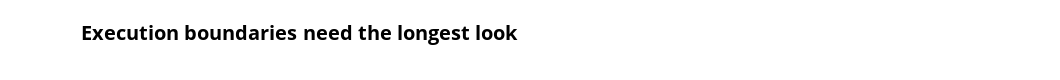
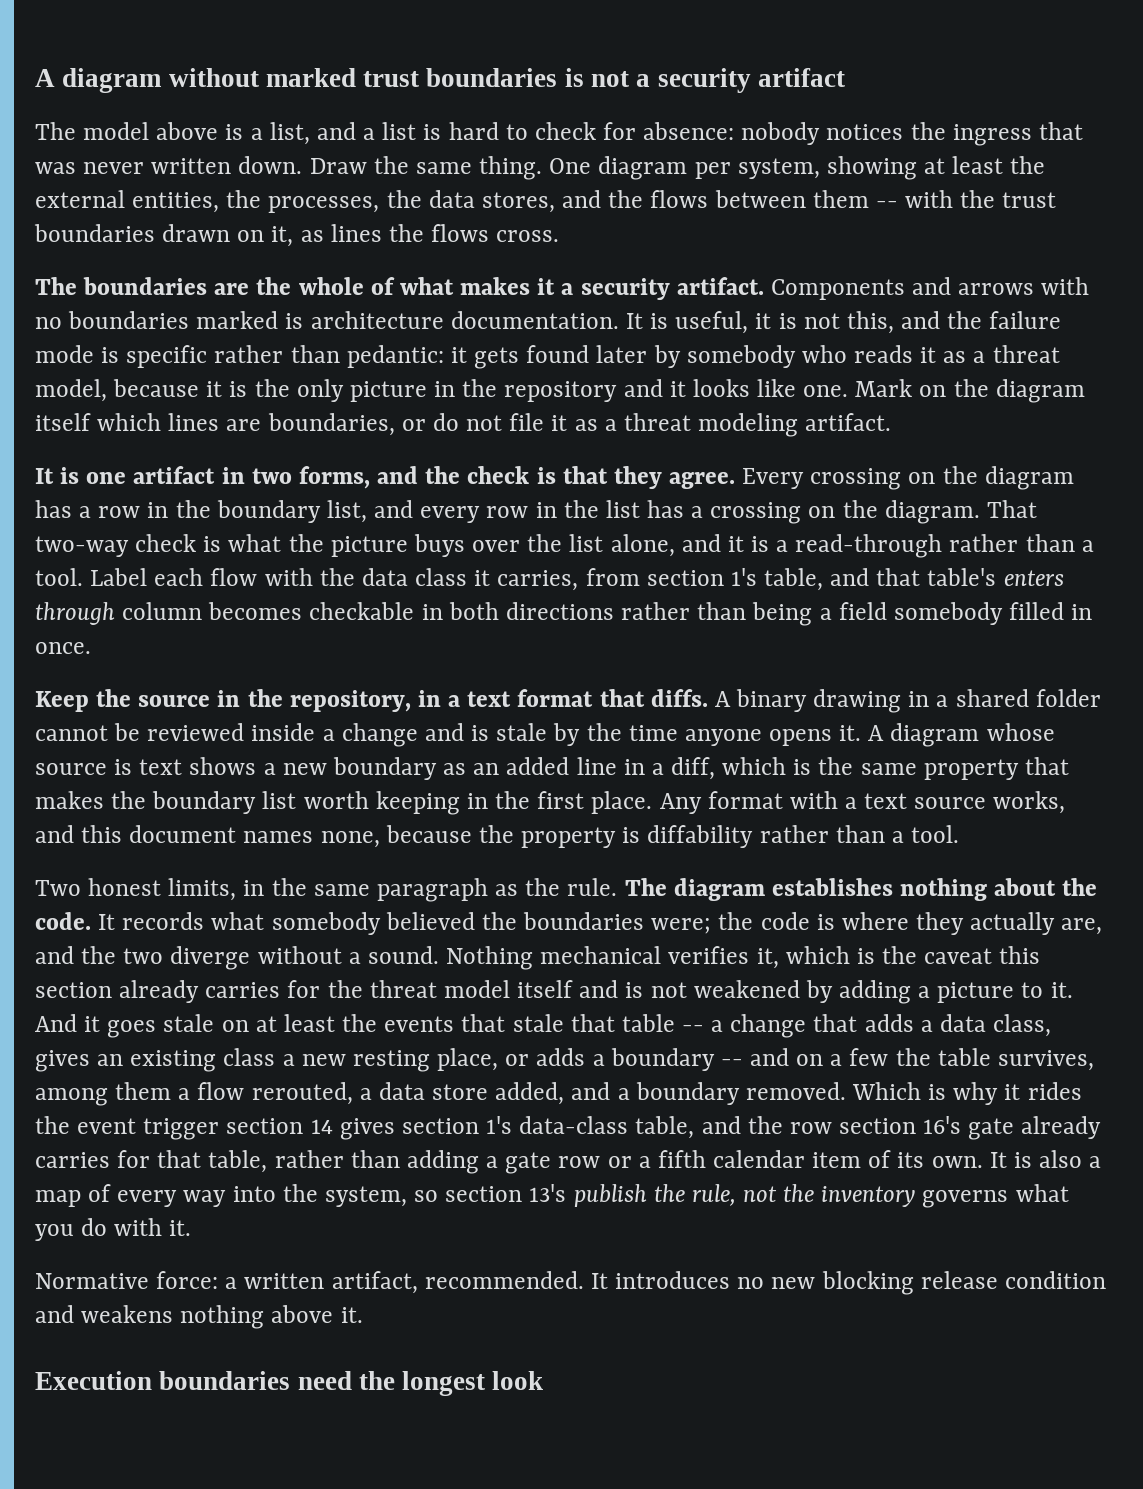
+ A diagram without marked trust boundaries is not a security artifact
+ The model above is a list, and a list is hard to check for absence: nobody notices the ingress that was never written down. Draw the same thing. One diagram per system, showing at least the external entities, the processes, the data stores, and the flows between them -- with the trust boundaries drawn on it, as lines the flows cross.
+ The boundaries are the whole of what makes it a security artifact. Components and arrows with no boundaries marked is architecture documentation. It is useful, it is not this, and the failure mode is specific rather than pedantic: it gets found later by somebody who reads it as a threat model, because it is the only picture in the repository and it looks like one. Mark on the diagram itself which lines are boundaries, or do not file it as a threat modeling artifact.
+ It is one artifact in two forms, and the check is that they agree. Every crossing on the diagram has a row in the boundary list, and every row in the list has a crossing on the diagram. That two-way check is what the picture buys over the list alone, and it is a read-through rather than a tool. Label each flow with the data class it carries, from section 1's table, and that table's enters through column becomes checkable in both directions rather than being a field somebody filled in once.
+ Keep the source in the repository, in a text format that diffs. A binary drawing in a shared folder cannot be reviewed inside a change and is stale by the time anyone opens it. A diagram whose source is text shows a new boundary as an added line in a diff, which is the same property that makes the boundary list worth keeping in the first place. Any format with a text source works, and this document names none, because the property is diffability rather than a tool.
+ Two honest limits, in the same paragraph as the rule. The diagram establishes nothing about the code. It records what somebody believed the boundaries were; the code is where they actually are, and the two diverge without a sound. Nothing mechanical verifies it, which is the caveat this section already carries for the threat model itself and is not weakened by adding a picture to it. And it goes stale on at least the events that stale that table -- a change that adds a data class, gives an existing class a new resting place, or adds a boundary -- and on a few the table survives, among them a flow rerouted, a data store added, and a boundary removed. Which is why it rides the event trigger section 14 gives section 1's data-class table, and the row section 16's gate already carries for that table, rather than adding a gate row or a fifth calendar item of its own. It is also a map of every way into the system, so section 13's publish the rule, not the inventory governs what you do with it.
+ Normative force: a written artifact, recommended. It introduces no new blocking release condition and weakens nothing above it.

